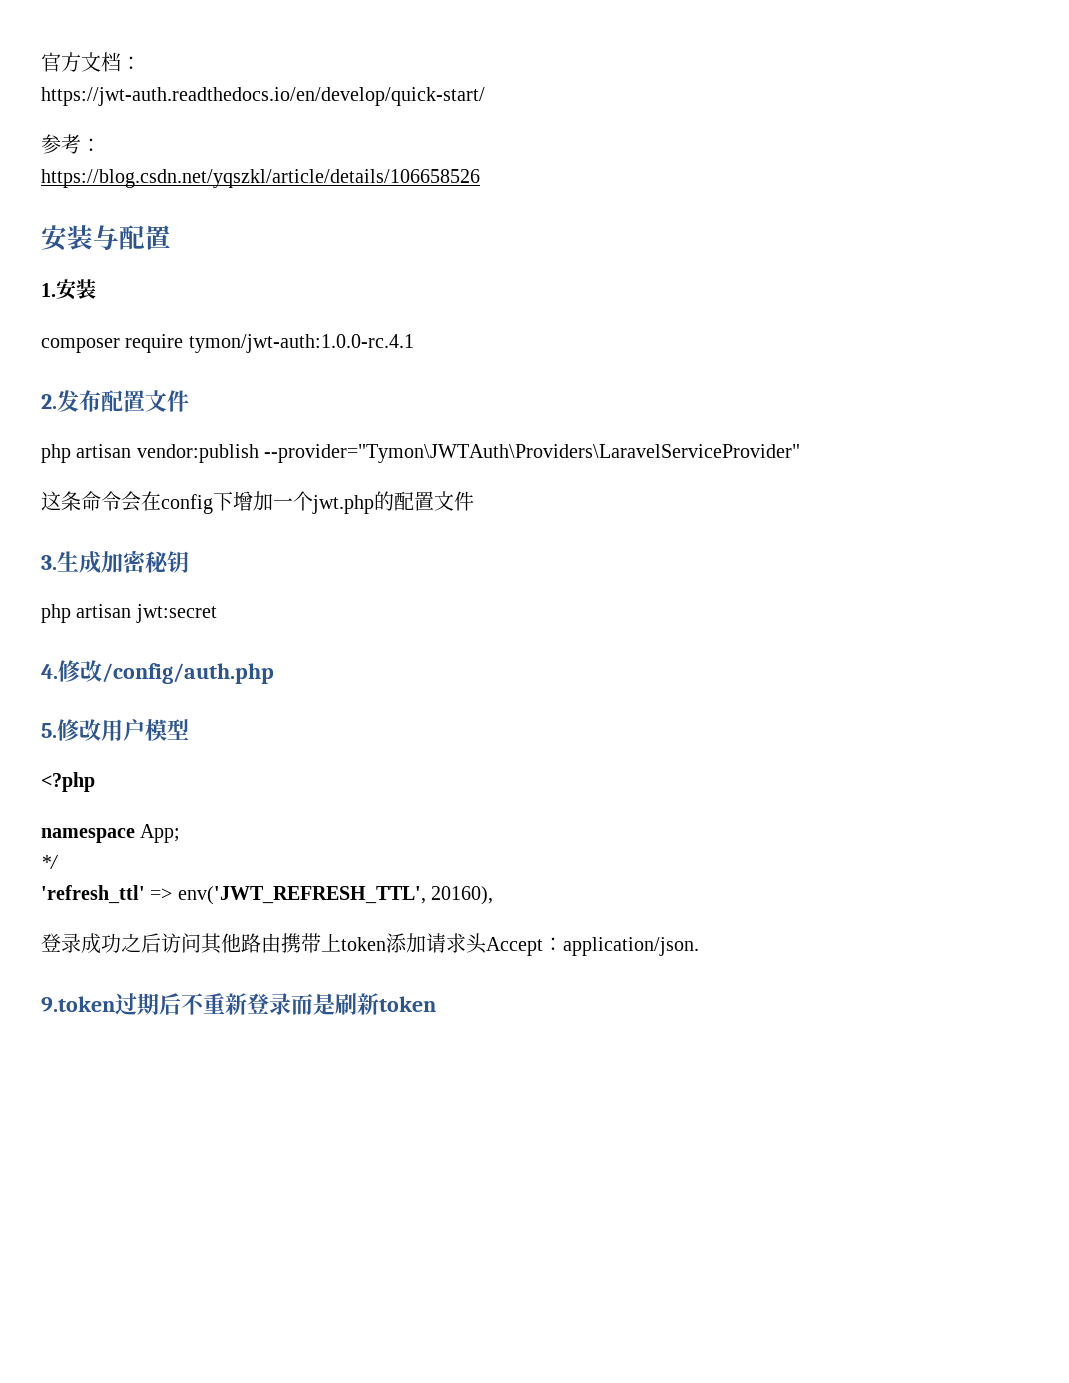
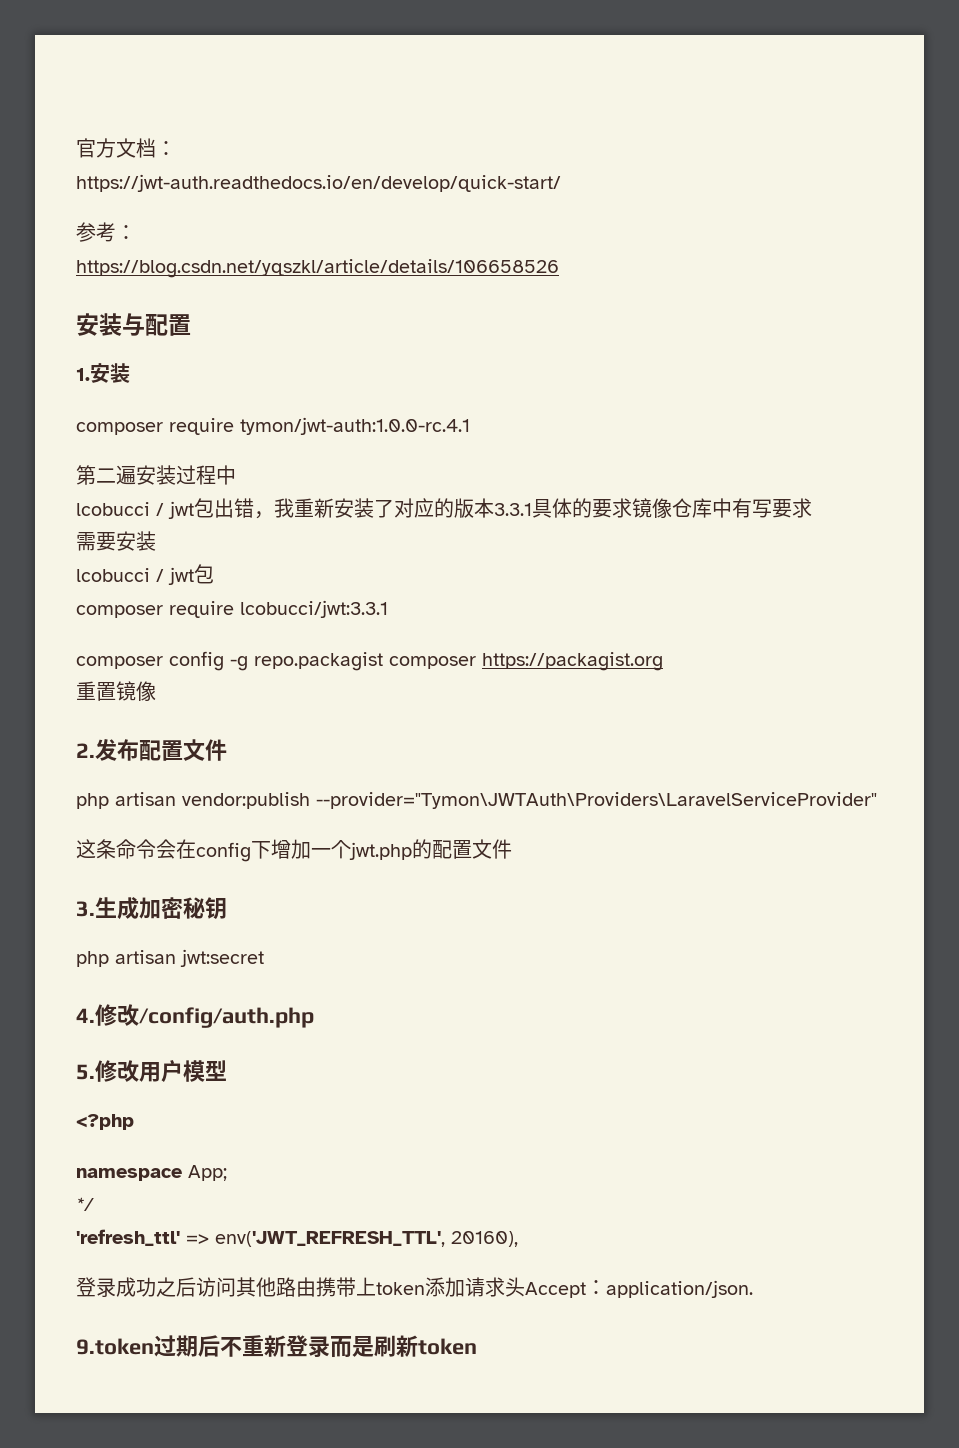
+ 第二遍安装过程中
+ lcobucci / jwt包出错，我重新安装了对应的版本3.3.1具体的要求镜像仓库中有写要求
+ 需要安装
+ lcobucci / jwt包
+ composer require lcobucci/jwt:3.3.1
+ composer config -g repo.packagist composer https://packagist.org
+ 重置镜像

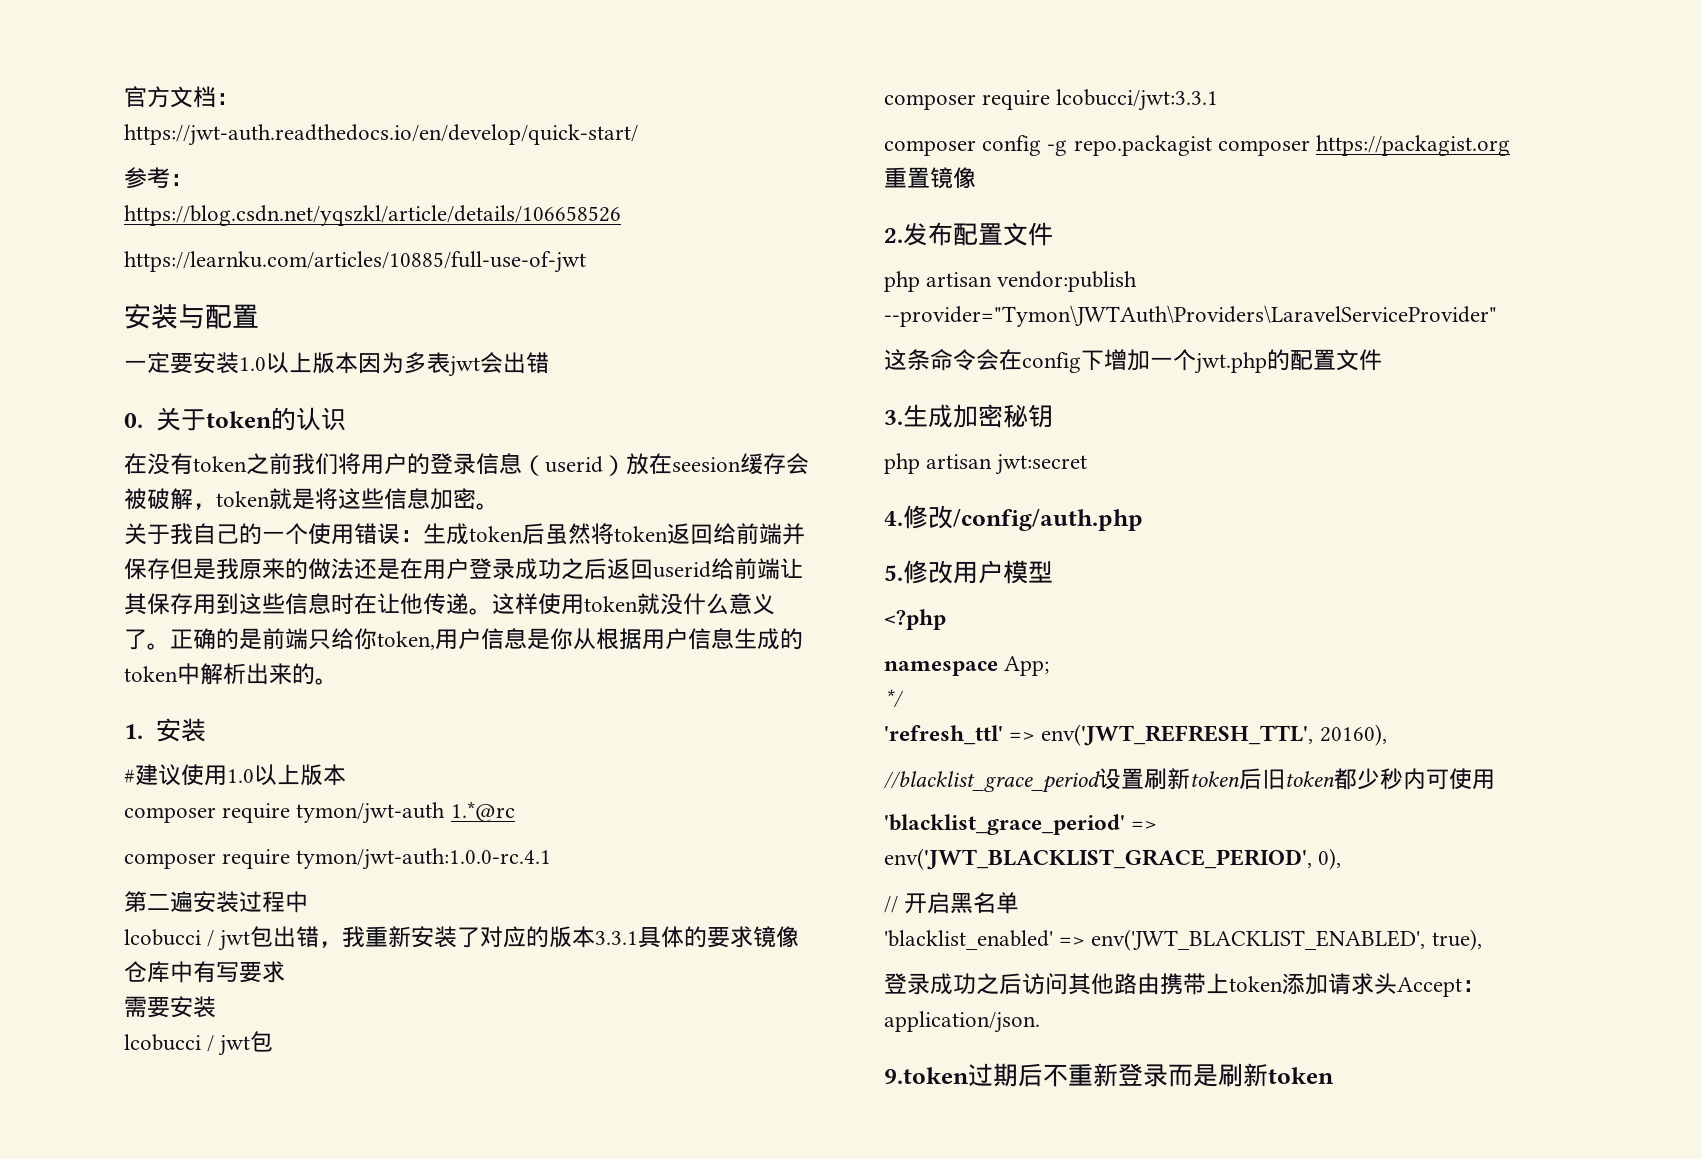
+ https://learnku.com/articles/10885/full-use-of-jwt
+ 一定要安装1.0以上版本因为多表jwt会出错
+ 0.关于token的认识
+ 在没有token之前我们将用户的登录信息（userid）放在seesion缓存会被破解，token就是将这些信息加密。
+ 关于我自己的一个使用错误：生成token后虽然将token返回给前端并保存但是我原来的做法还是在用户登录成功之后返回userid给前端让其保存用到这些信息时在让他传递。这样使用token就没什么意义了。正确的是前端只给你token,用户信息是你从根据用户信息生成的token中解析出来的。
  1.安装
+ #建议使用1.0以上版本
+ composer require tymon/jwt-auth 1.*@rc
+ //blacklist_grace_period设置刷新token后旧token都少秒内可使用
+ 'blacklist_grace_period' => env('JWT_BLACKLIST_GRACE_PERIOD', 0),
+ // 开启黑名单
+ 'blacklist_enabled' => env('JWT_BLACKLIST_ENABLED', true),

